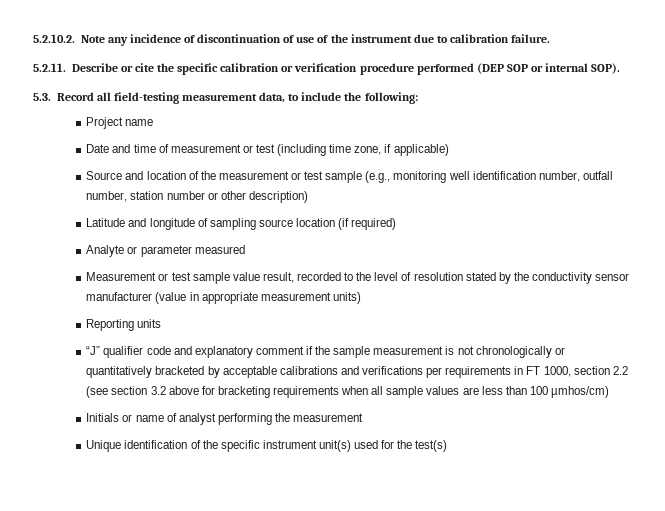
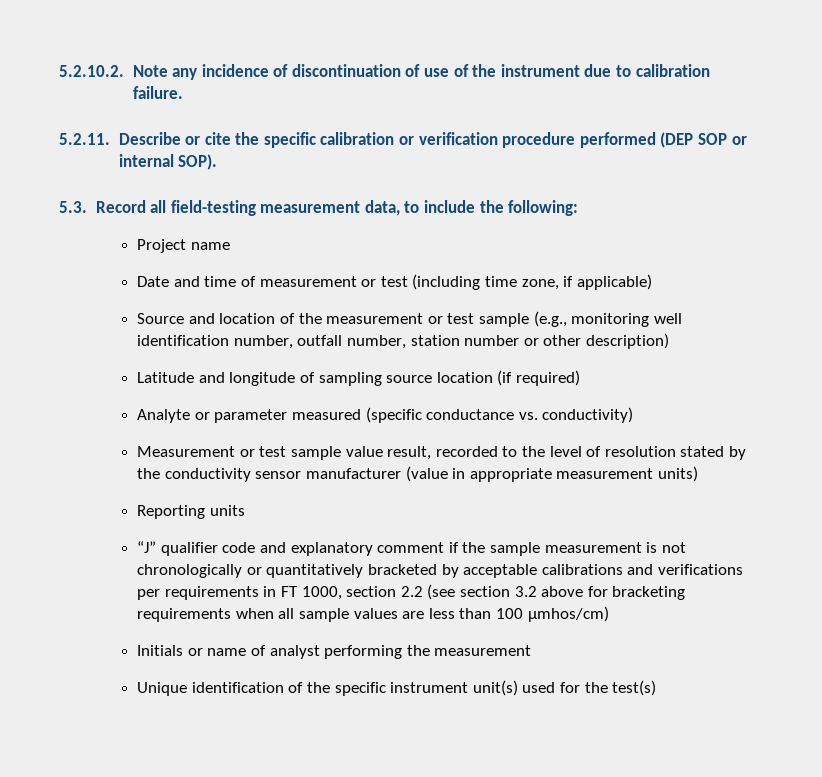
- Analyte or parameter measured
+ Analyte or parameter measured (specific conductance vs. conductivity)

